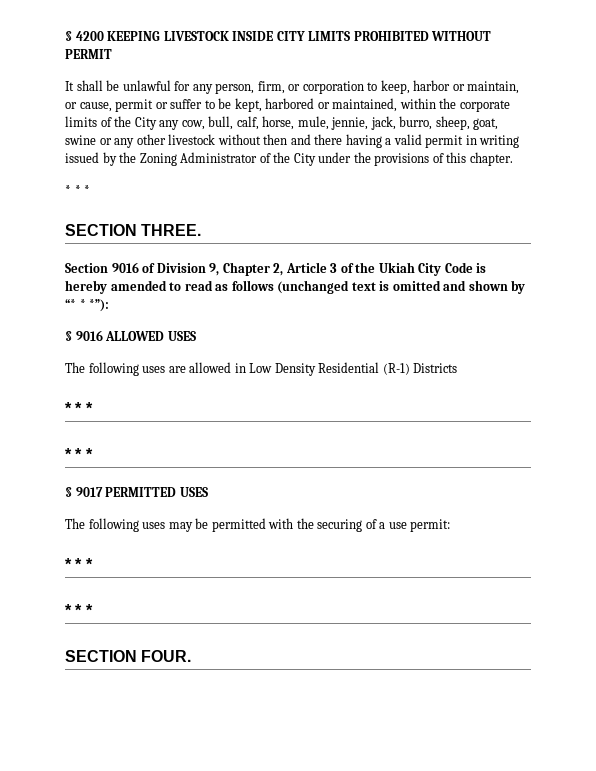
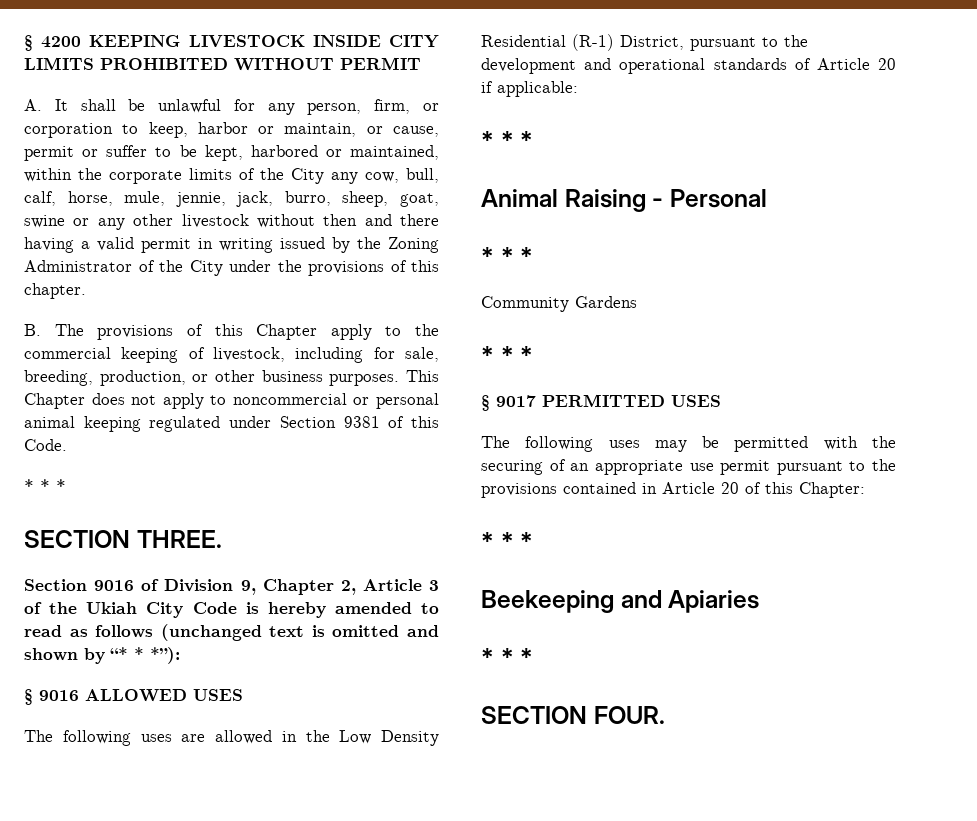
- It shall be unlawful for any person, firm, or corporation to keep, harbor or maintain, or cause, permit or suffer to be kept, harbored or maintained, within the corporate limits of the City any cow, bull, calf, horse, mule, jennie, jack, burro, sheep, goat, swine or any other livestock without then and there having a valid permit in writing issued by the Zoning Administrator of the City under the provisions of this chapter.
+ A. It shall be unlawful for any person, firm, or corporation to keep, harbor or maintain, or cause, permit or suffer to be kept, harbored or maintained, within the corporate limits of the City any cow, bull, calf, horse, mule, jennie, jack, burro, sheep, goat, swine or any other livestock without then and there having a valid permit in writing issued by the Zoning Administrator of the City under the provisions of this chapter.
+ B. The provisions of this Chapter apply to the commercial keeping of livestock, including for sale, breeding, production, or other business purposes. This Chapter does not apply to noncommercial or personal animal keeping regulated under Section 9381 of this Code.
- The following uses are allowed in Low Density Residential (R-1) Districts
+ The following uses are allowed in the Low Density Residential (R-1) District, pursuant to the development and operational standards of Article 20 if applicable:
  * * *
+ Animal Raising - Personal
+ * * *
+ Community Gardens
- The following uses may be permitted with the securing of a use permit:
+ The following uses may be permitted with the securing of an appropriate use permit pursuant to the provisions contained in Article 20 of this Chapter:
  * * *
+ Beekeeping and Apiaries

